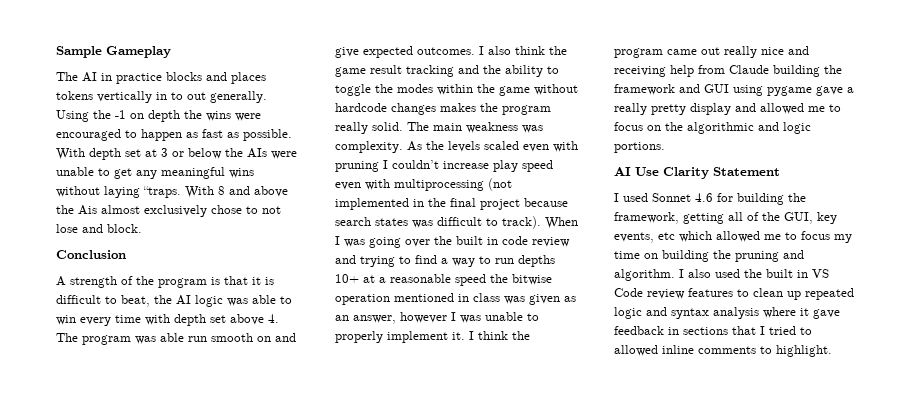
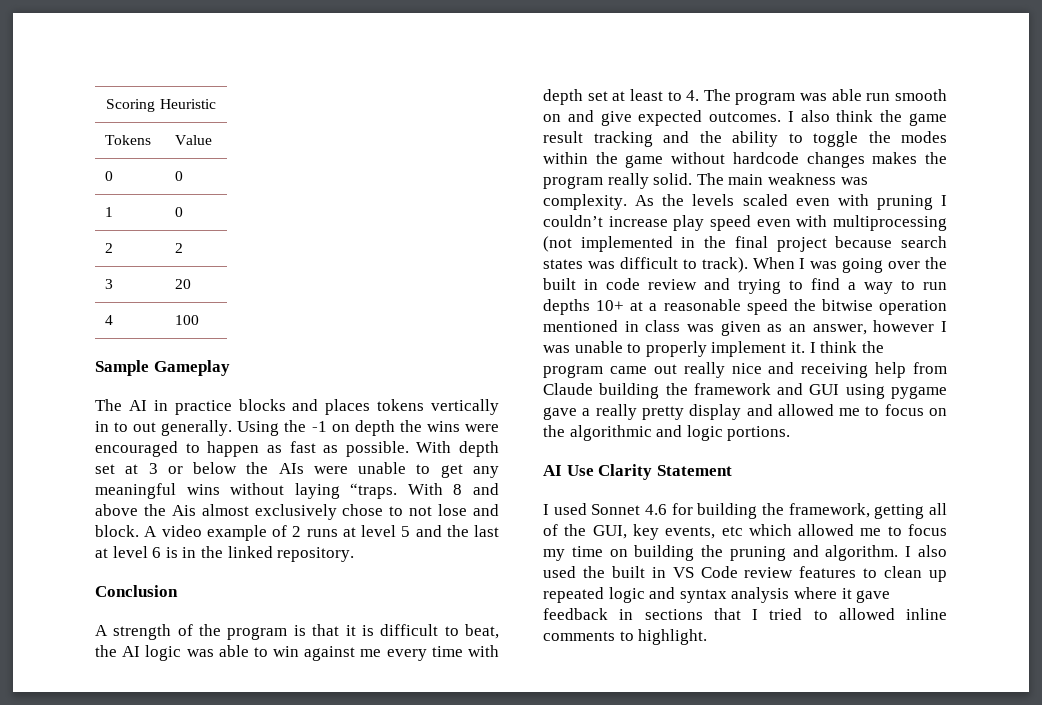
+ Scoring Heuristic
+ Tokens | Value
+ 0 | 0
+ 1 | 0
+ 2 | 2
+ 3 | 20
+ 4 | 100
+ A video example of 2 runs at level 5 and the last at level 6 is in the linked repository.
- A strength of the program is that it is difficult to beat, the AI logic was able to win every time with depth set above 4. The program was able run smooth on and give expected outcomes.
+ A strength of the program is that it is difficult to beat, the AI logic was able to win against me every time with depth set at least to 4. The program was able run smooth on and give expected outcomes.

